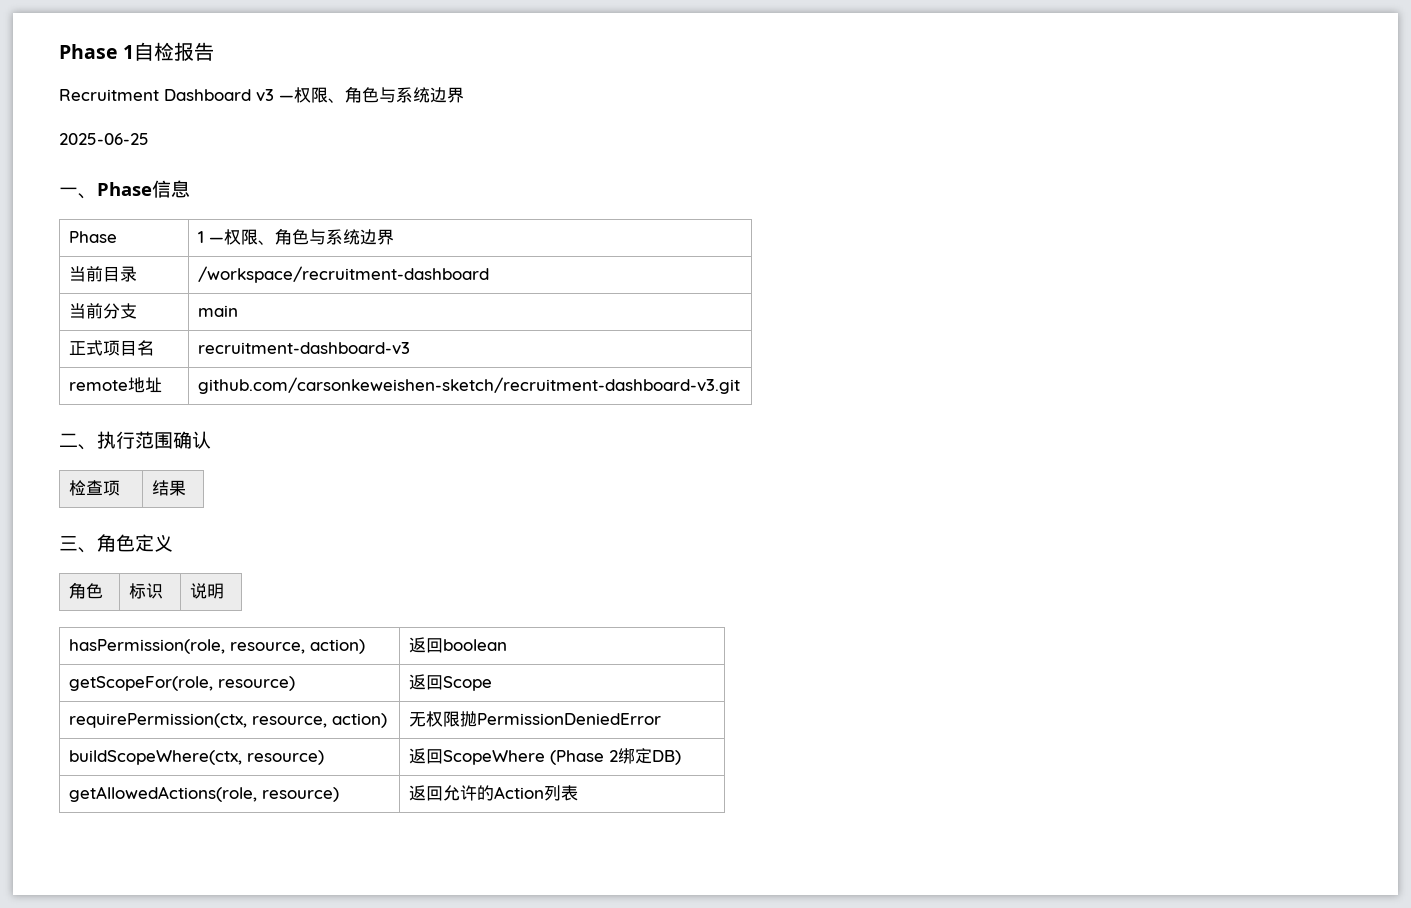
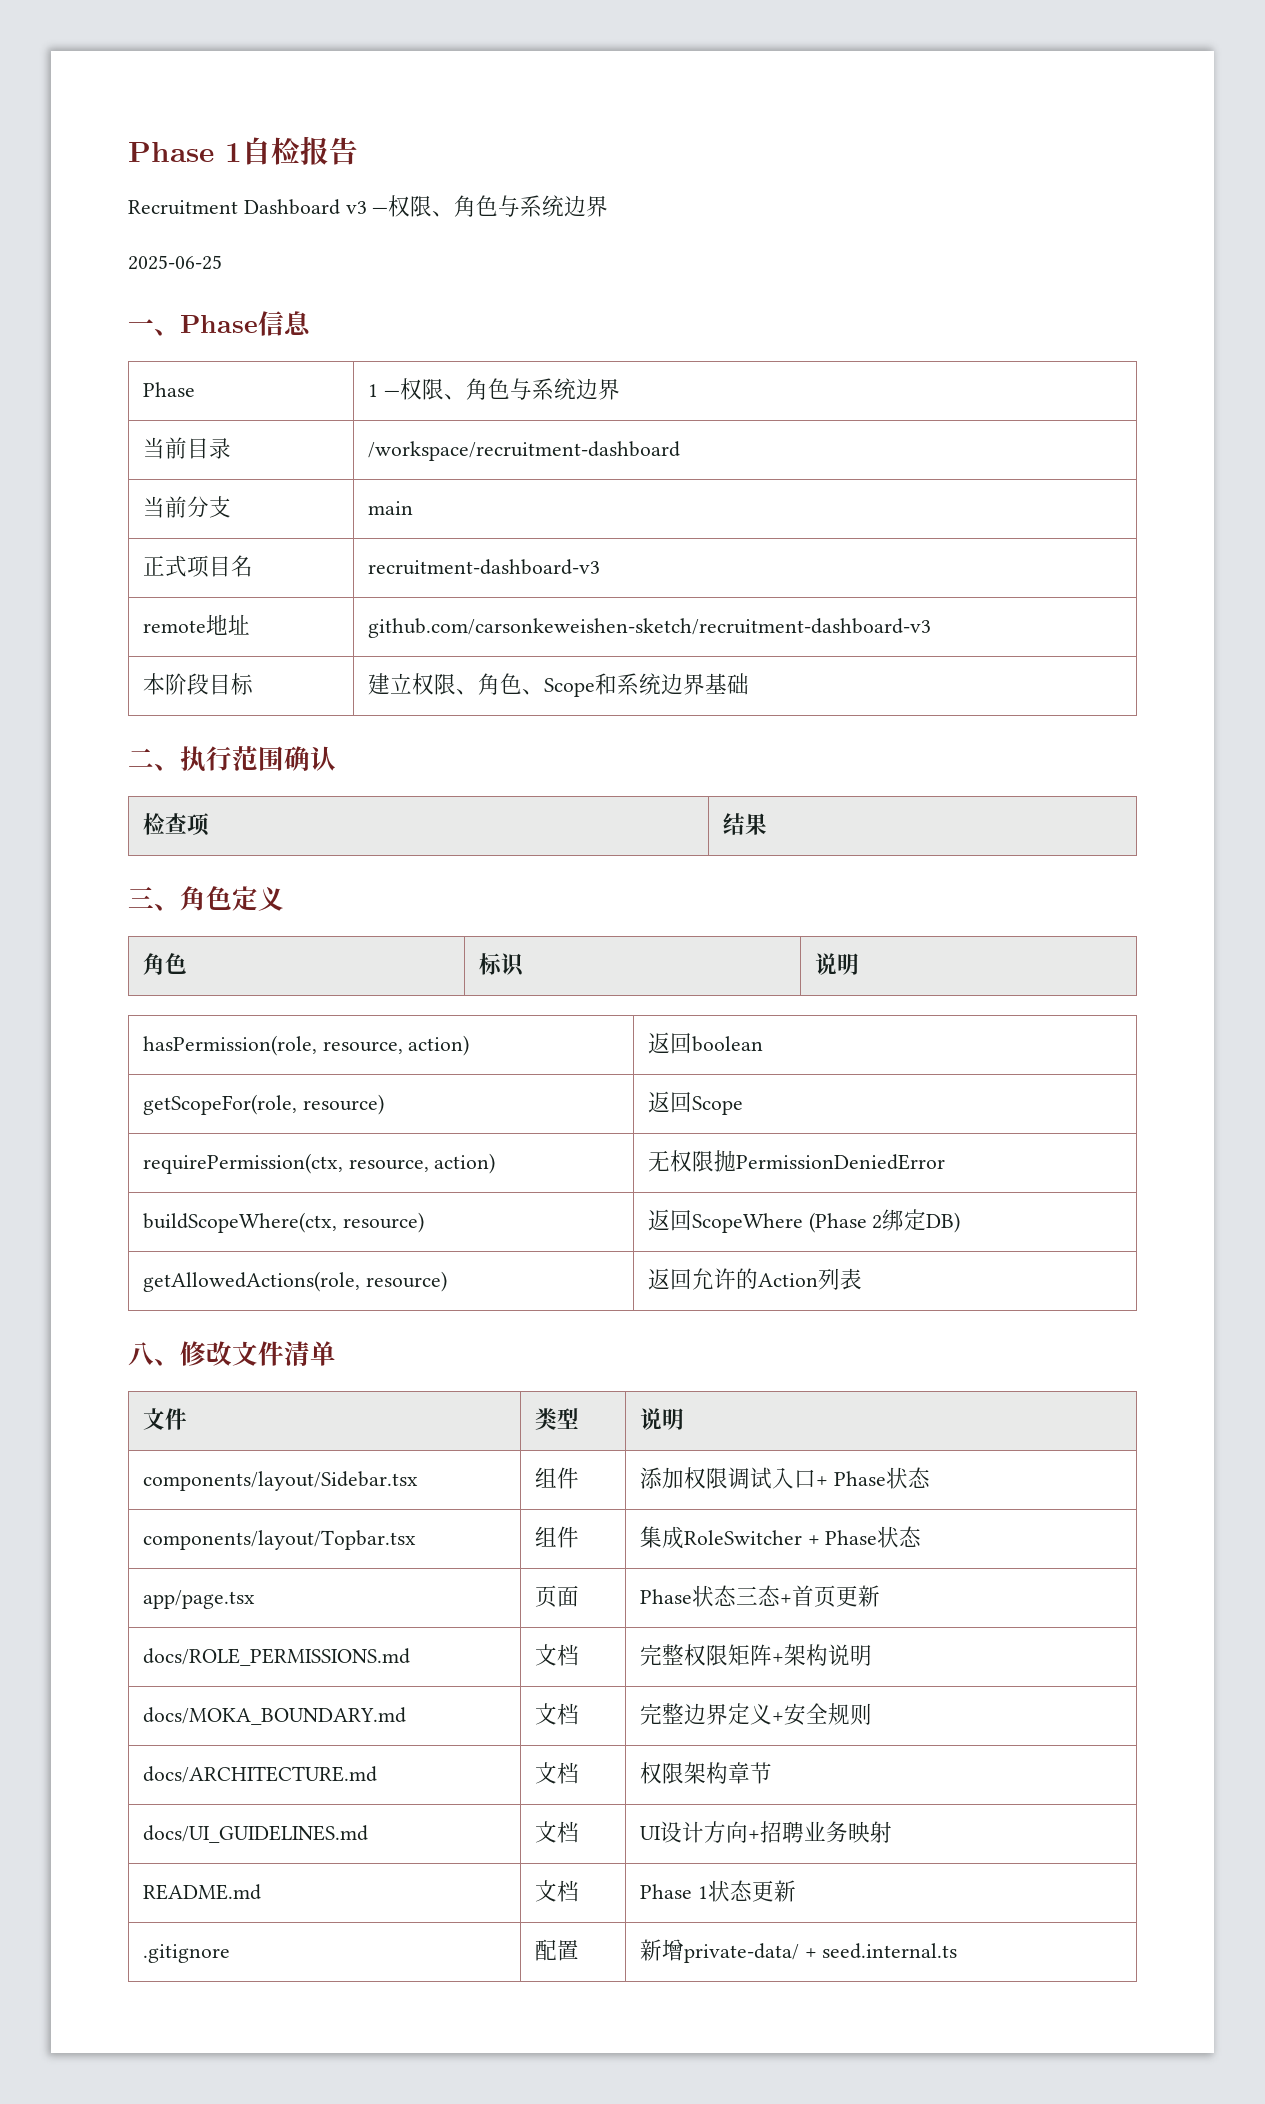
- remote地址 | github.com/carsonkeweishen-sketch/recruitment-dashboard-v3.git
+ remote地址 | github.com/carsonkeweishen-sketch/recruitment-dashboard-v3
+ 本阶段目标 | 建立权限、角色、Scope和系统边界基础
+ 八、修改文件清单
+ 文件 | 类型 | 说明
+ components/layout/Sidebar.tsx | 组件 | 添加权限调试入口+ Phase状态
+ components/layout/Topbar.tsx | 组件 | 集成RoleSwitcher + Phase状态
+ app/page.tsx | 页面 | Phase状态三态+首页更新
+ docs/ROLE_PERMISSIONS.md | 文档 | 完整权限矩阵+架构说明
+ docs/MOKA_BOUNDARY.md | 文档 | 完整边界定义+安全规则
+ docs/ARCHITECTURE.md | 文档 | 权限架构章节
+ docs/UI_GUIDELINES.md | 文档 | UI设计方向+招聘业务映射
+ README.md | 文档 | Phase 1状态更新
+ .gitignore | 配置 | 新增private-data/ + seed.internal.ts

